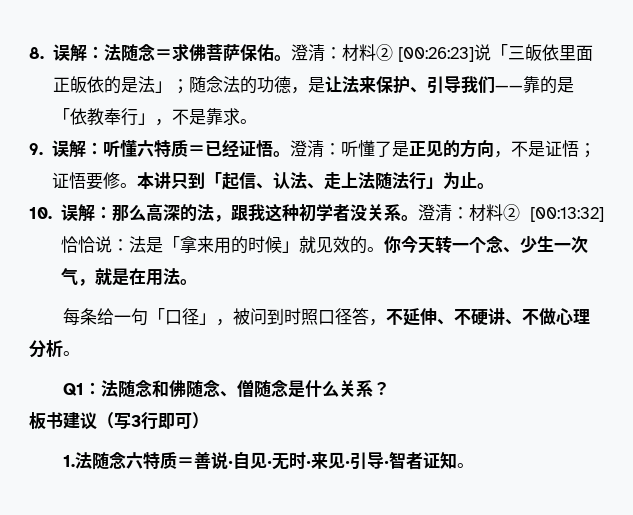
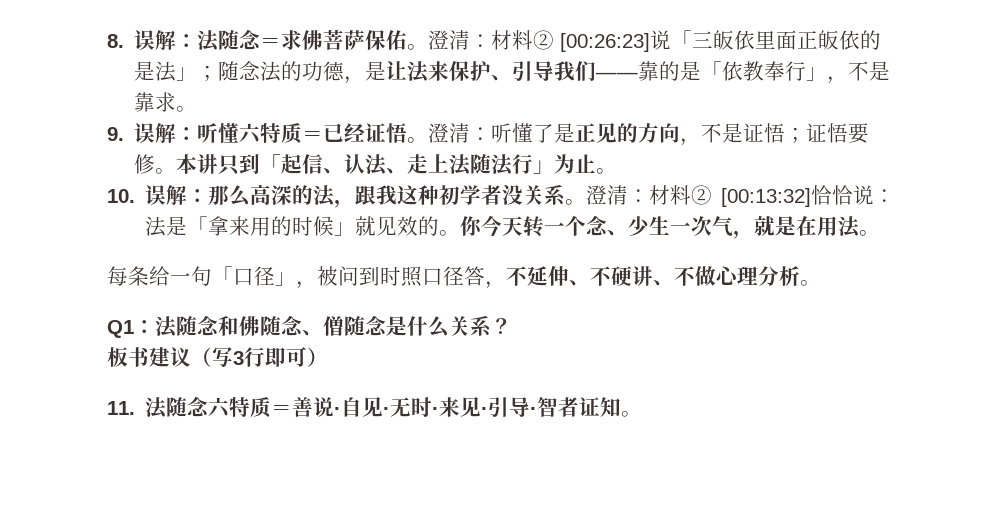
- 1.法随念六特质＝善说·自见·无时·来见·引导·智者证知。
+ 11.法随念六特质＝善说·自见·无时·来见·引导·智者证知。

